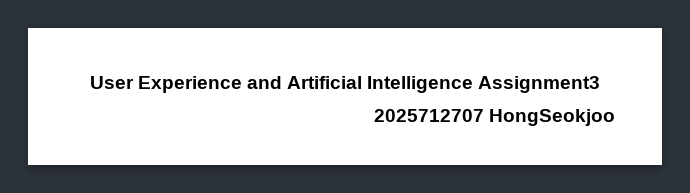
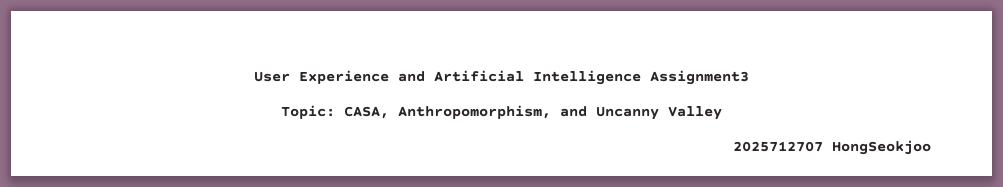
+ Topic: CASA, Anthropomorphism, and Uncanny Valley

